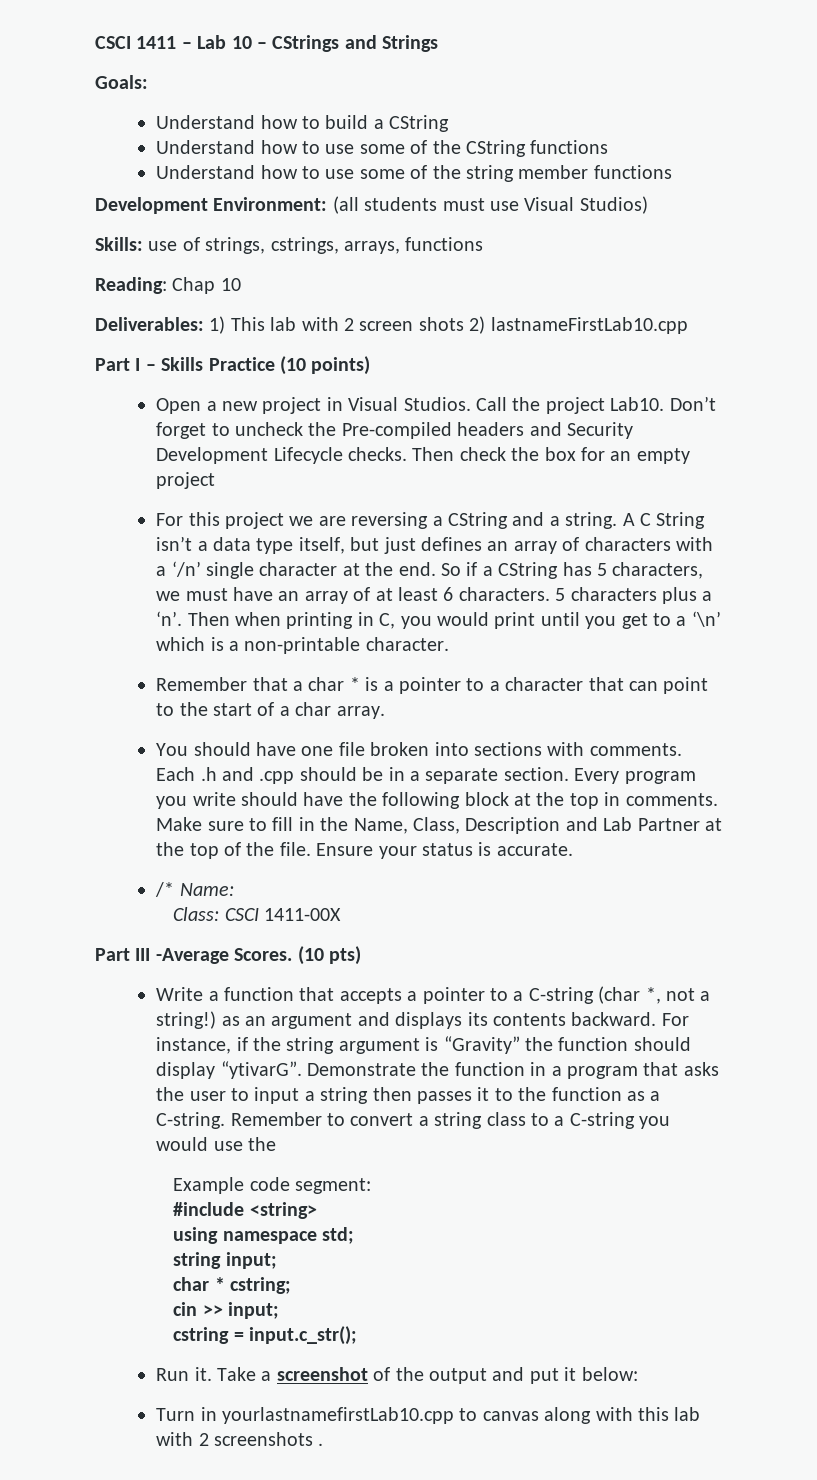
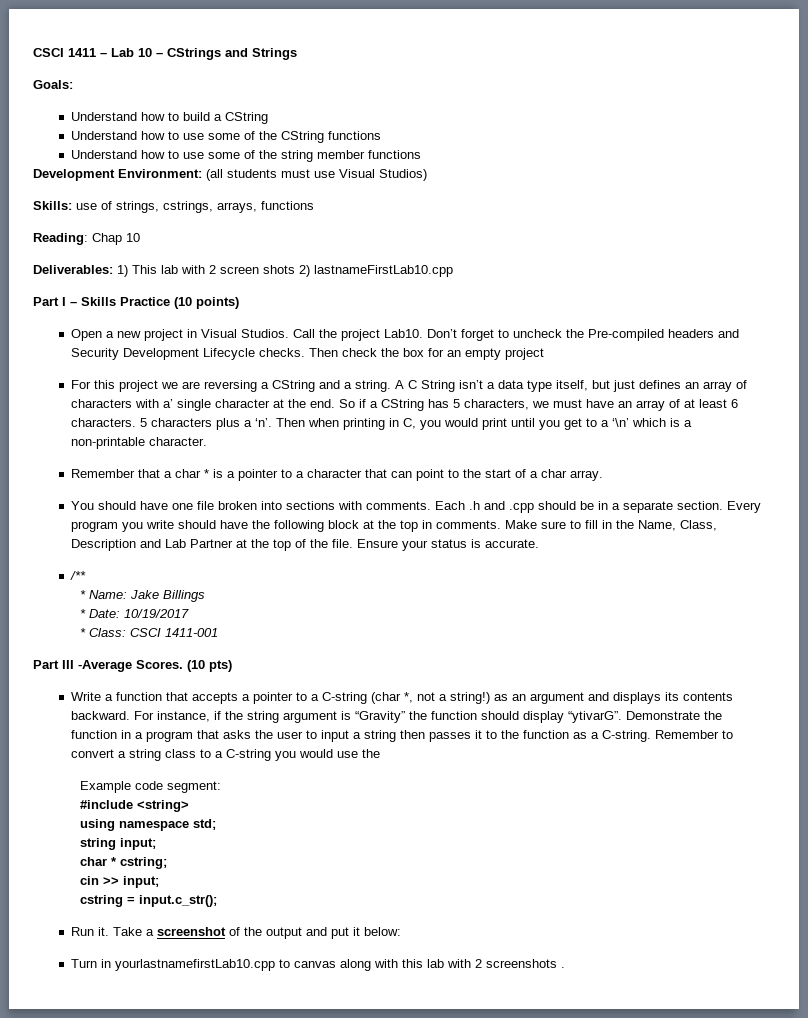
- A C String isn’t a data type itself, but just defines an array of characters with a ‘/n’ single character at the end.
+ A C String isn’t a data type itself, but just defines an array of characters with a’ single character at the end.
- /* Name:
- Class: CSCI 1411-00X
+ /**
+ * Name: Jake Billings
+ * Date: 10/19/2017
+ * Class: CSCI 1411-001

